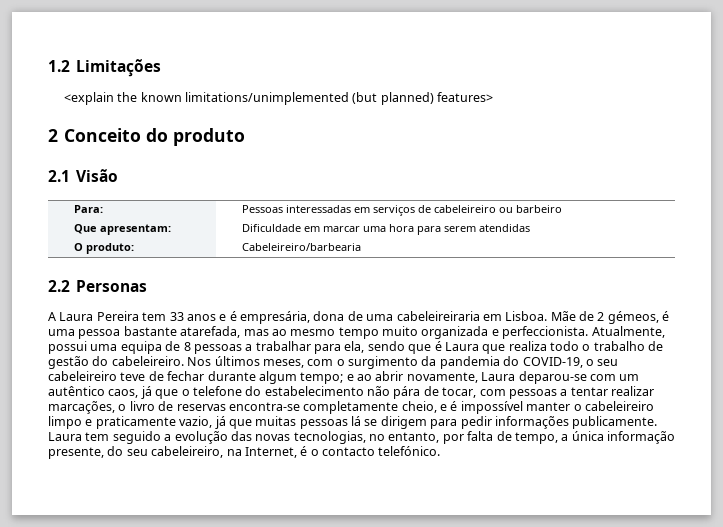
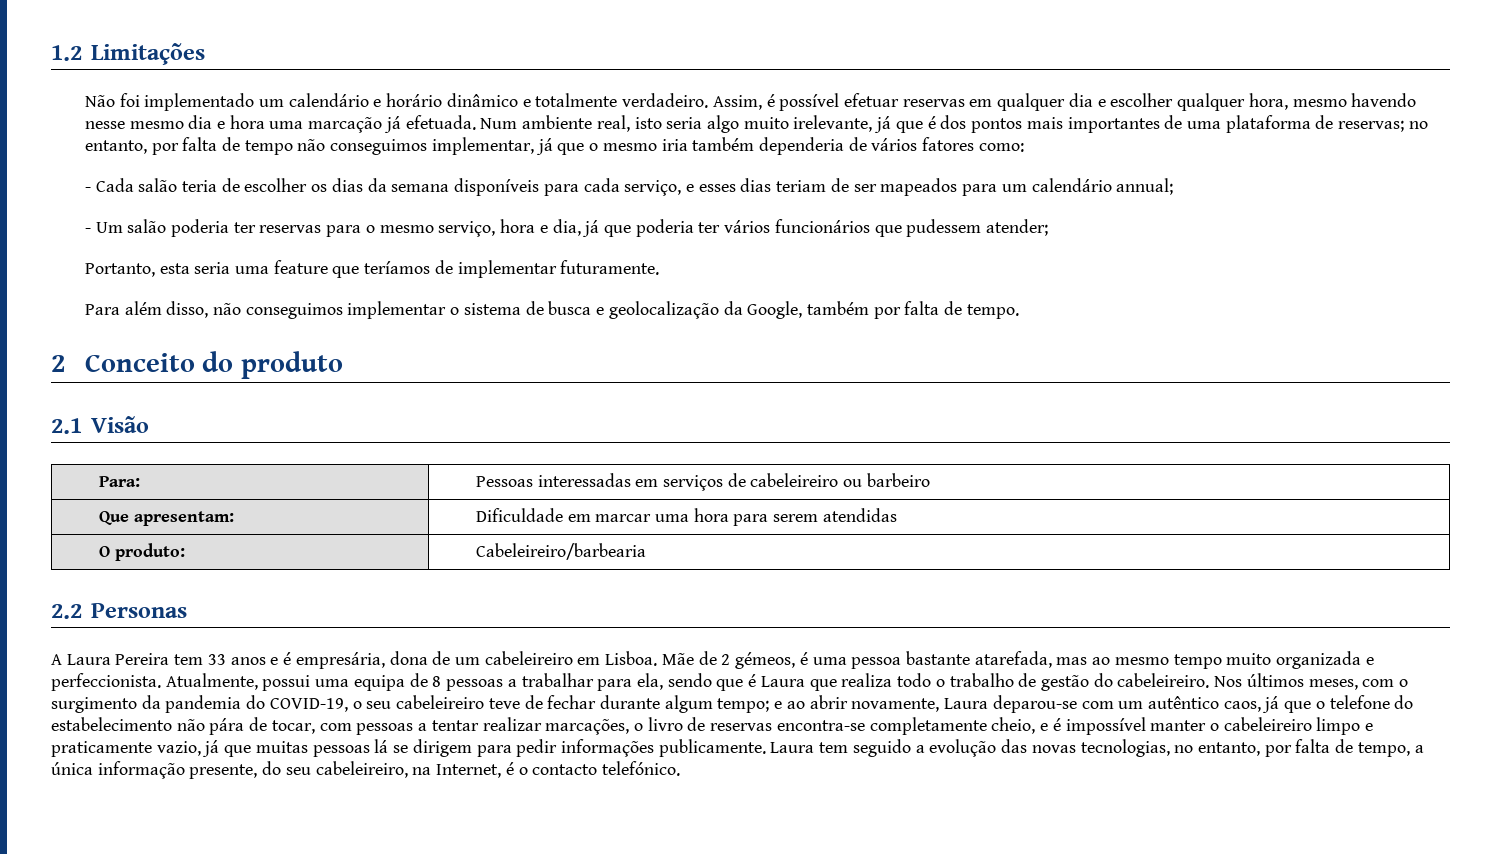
- <explain the known limitations/unimplemented (but planned) features>
+ Não foi implementado um calendário e horário dinâmico e totalmente verdadeiro. Assim, é possível efetuar reservas em qualquer dia e escolher qualquer hora, mesmo havendo nesse mesmo dia e hora uma marcação já efetuada. Num ambiente real, isto seria algo muito irelevante, já que é dos pontos mais importantes de uma plataforma de reservas; no entanto, por falta de tempo não conseguimos implementar, já que o mesmo iria também dependeria de vários fatores como:
+ - Cada salão teria de escolher os dias da semana disponíveis para cada serviço, e esses dias teriam de ser mapeados para um calendário annual;
+ - Um salão poderia ter reservas para o mesmo serviço, hora e dia, já que poderia ter vários funcionários que pudessem atender;
+ Portanto, esta seria uma feature que teríamos de implementar futuramente.
+ Para além disso, não conseguimos implementar o sistema de busca e geolocalização da Google, também por falta de tempo.
- A Laura Pereira tem 33 anos e é empresária, dona de uma cabeleireiraria em Lisboa.
+ A Laura Pereira tem 33 anos e é empresária, dona de um cabeleireiro em Lisboa.

